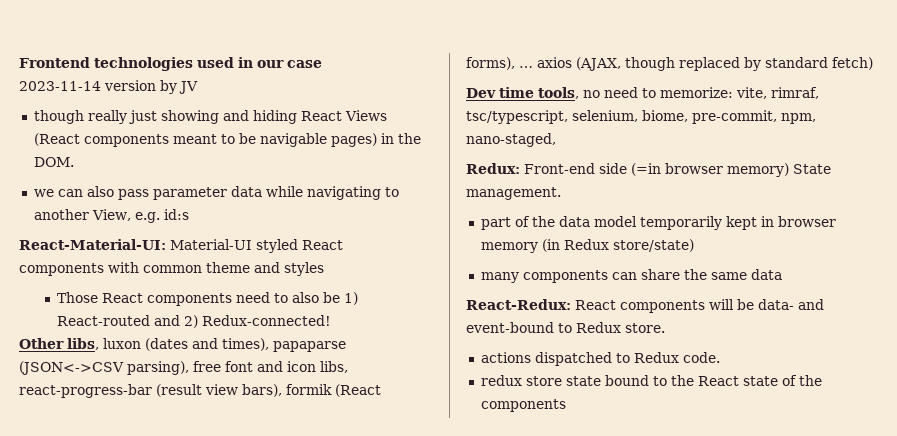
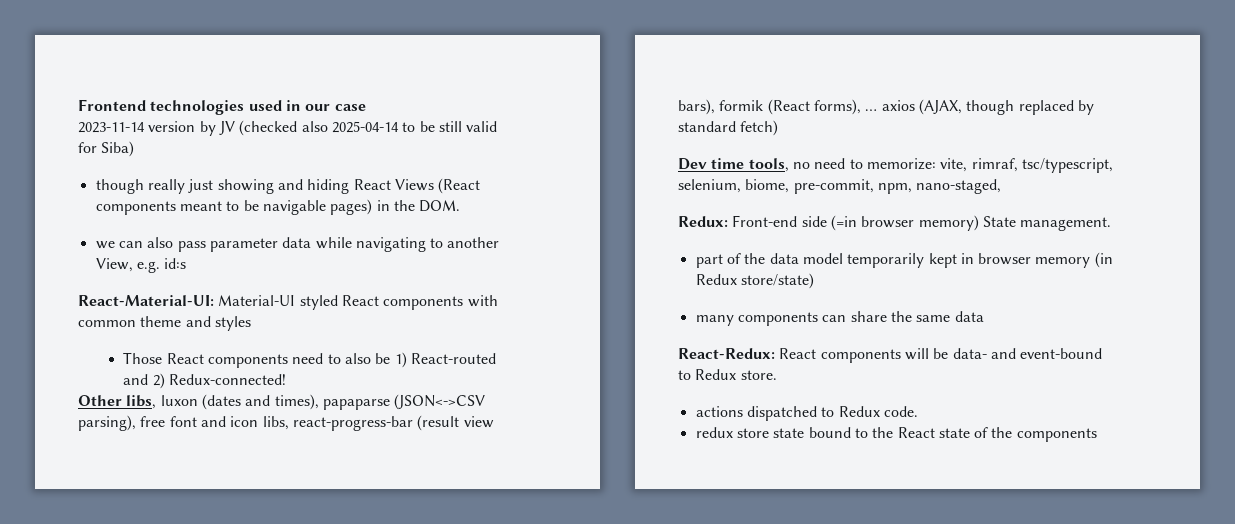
- 2023-11-14 version by JV
+ 2023-11-14 version by JV (checked also 2025-04-14 to be still valid for Siba)

